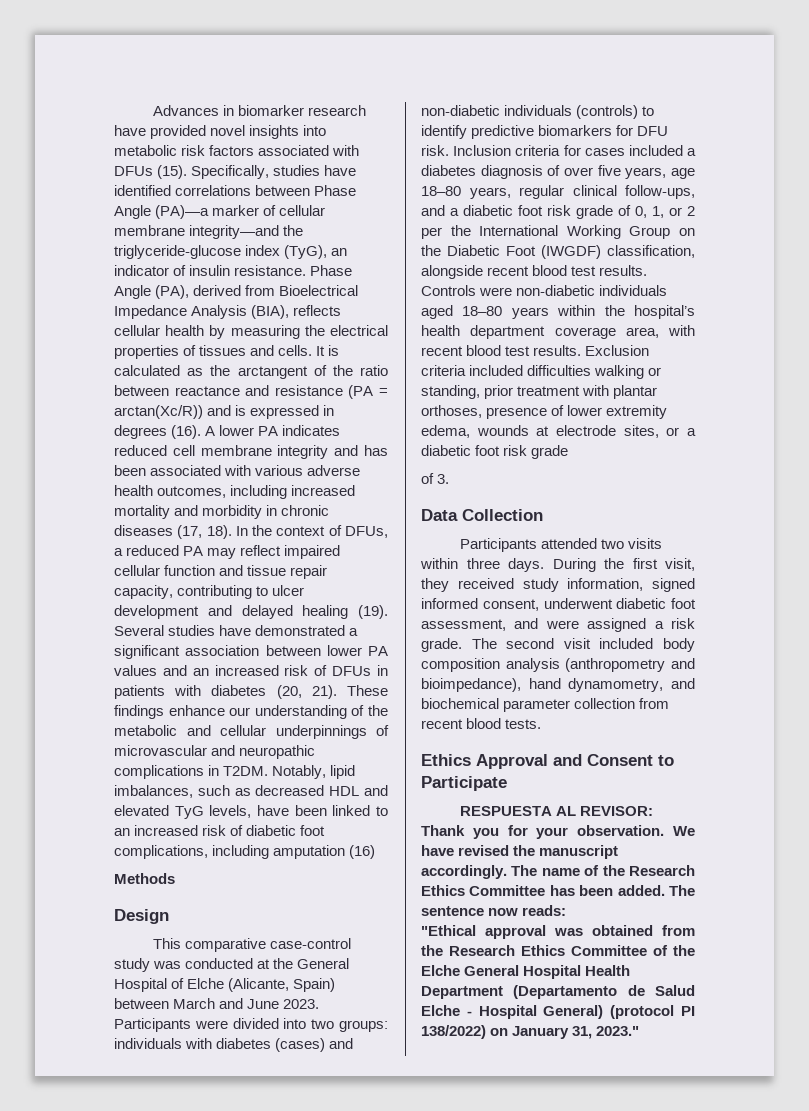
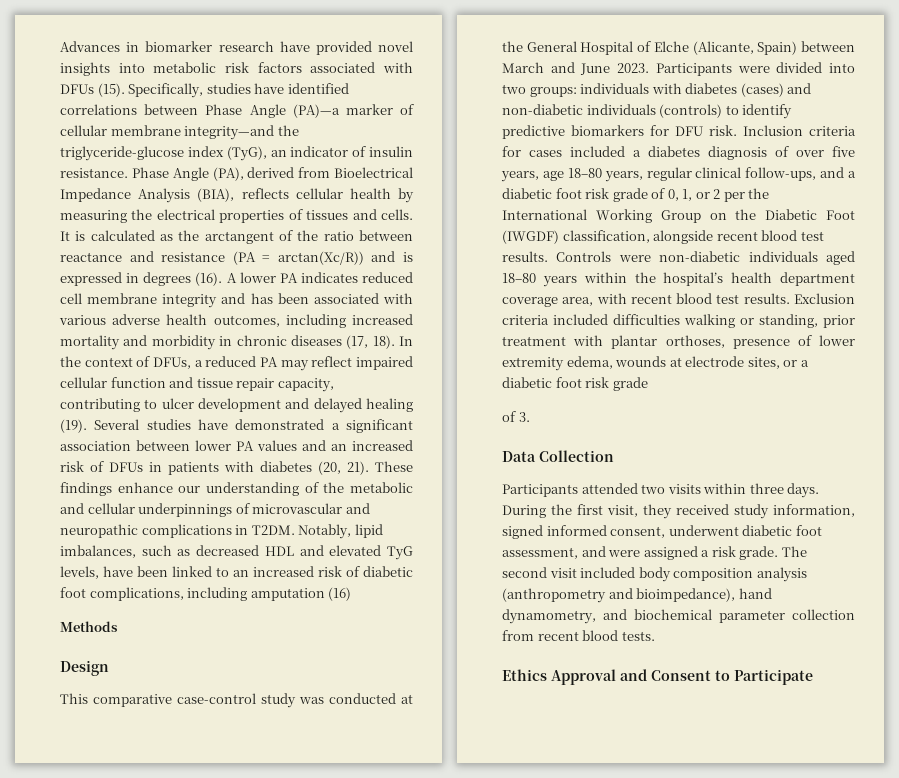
- RESPUESTA AL REVISOR: Thank you for your observation. We have revised the manuscript accordingly. The name of the Research Ethics Committee has been added. The sentence now reads:
- "Ethical approval was obtained from the Research Ethics Committee of the Elche General Hospital Health Department (Departamento de Salud Elche - Hospital General) (protocol PI 138/2022) on January 31, 2023."

